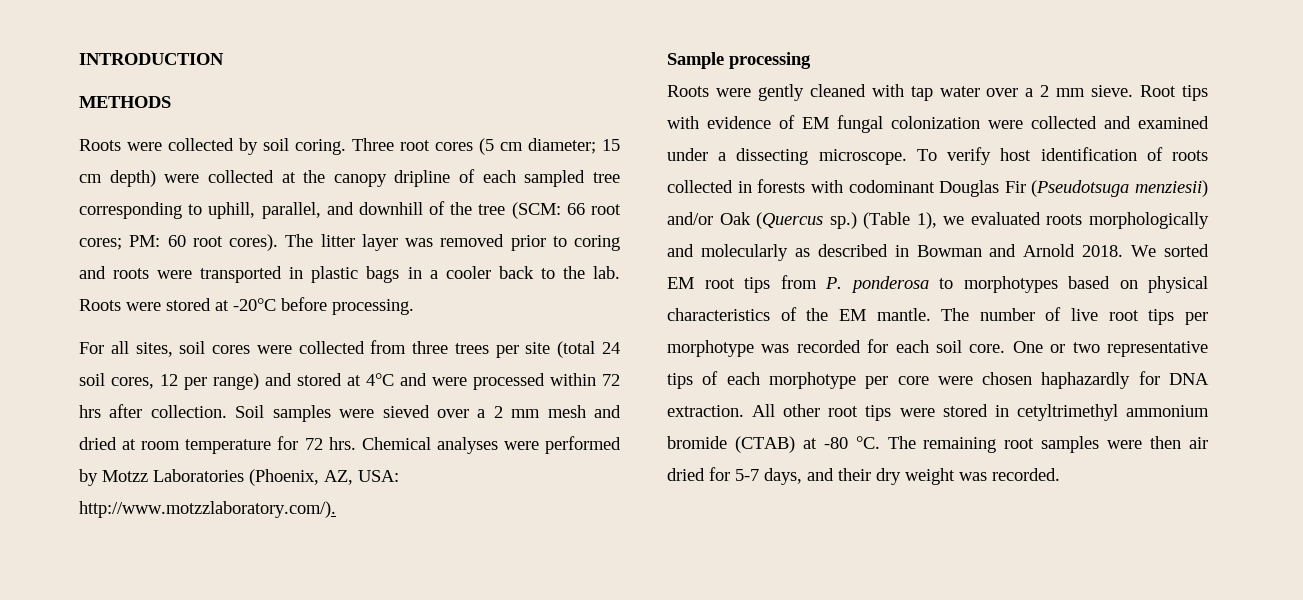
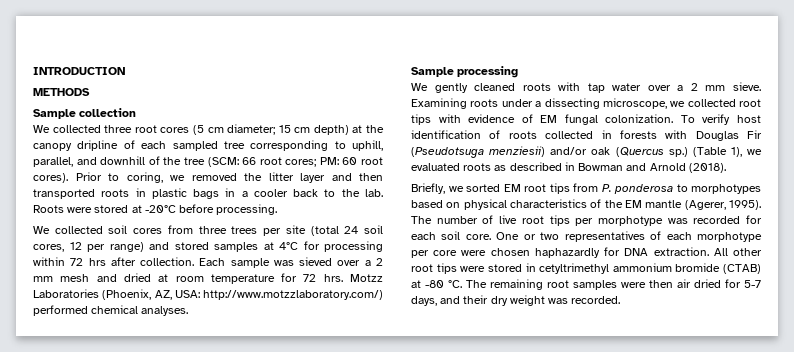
- Roots were collected by soil coring. Three root cores (5 cm diameter; 15 cm depth) were collected at the canopy dripline of each sampled tree corresponding to uphill, parallel, and downhill of the tree (SCM: 66 root cores; PM: 60 root cores).
+ Sample collection
+ We collected three root cores (5 cm diameter; 15 cm depth) at the canopy dripline of each sampled tree corresponding to uphill, parallel, and downhill of the tree (SCM: 66 root cores; PM: 60 root cores).
- The litter layer was removed prior to coring and roots were transported in plastic bags in a cooler back to the lab.
+ Prior to coring, we removed the litter layer and then transported roots in plastic bags in a cooler back to the lab.
- For all sites, soil cores were collected from three trees per site (total 24 soil cores, 12 per range) and stored at 4°C and were processed within 72 hrs after collection.
+ We collected soil cores from three trees per site (total 24 soil cores, 12 per range) and stored samples at 4°C for processing within 72 hrs after collection.
- Soil samples were sieved over a 2 mm mesh and dried at room temperature for 72 hrs.
+ Each sample was sieved over a 2 mm mesh and dried at room temperature for 72 hrs.
- Chemical analyses were performed by Motzz Laboratories (Phoenix, AZ, USA: http://www.motzzlaboratory.com/).
+ Motzz Laboratories (Phoenix, AZ, USA: http://www.motzzlaboratory.com/) performed chemical analyses.
- Roots were gently cleaned with tap water over a 2 mm sieve.
+ We gently cleaned roots with tap water over a 2 mm sieve.
- Root tips with evidence of EM fungal colonization were collected and examined under a dissecting microscope.
+ Examining roots under a dissecting microscope, we collected root tips with evidence of EM fungal colonization.
- To verify host identification of roots collected in forests with codominant Douglas Fir (Pseudotsuga menziesii) and/or Oak (Quercus sp.)
+ To verify host identification of roots collected in forests with Douglas Fir (Pseudotsuga menziesii) and/or oak (Quercus sp.)
- (Table 1), we evaluated roots morphologically and molecularly as described in Bowman and Arnold 2018. We sorted EM root tips from P. ponderosa to morphotypes based on physical characteristics of the EM mantle.
+ (Table 1), we evaluated roots as described in Bowman and Arnold (2018).
+ Briefly, we sorted EM root tips from P. ponderosa to morphotypes based on physical characteristics of the EM mantle (Agerer, 1995).
- One or two representative tips of each morphotype per core were chosen haphazardly for DNA extraction.
+ One or two representatives of each morphotype per core were chosen haphazardly for DNA extraction.

